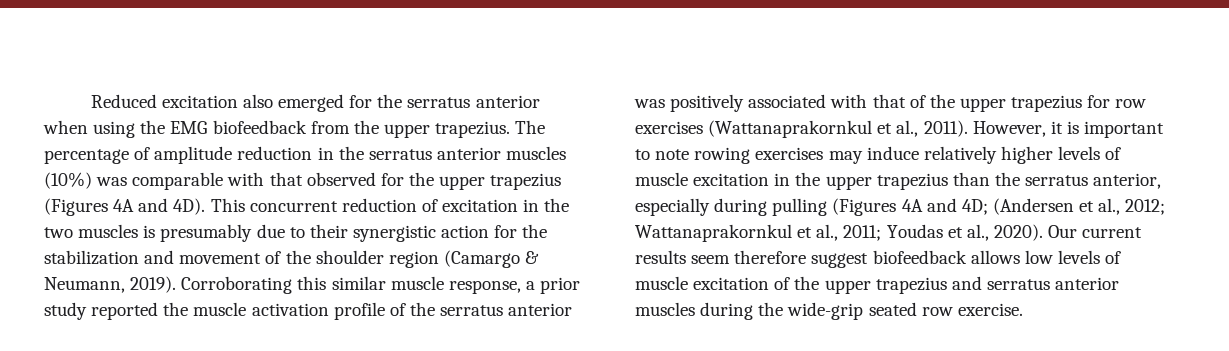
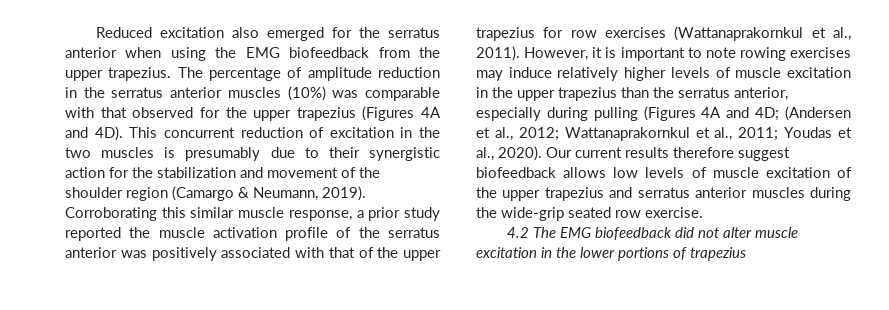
- Our current results seem therefore suggest biofeedback allows low levels of muscle excitation of the upper trapezius and serratus anterior muscles during the wide-grip seated row exercise.
+ Our current results therefore suggest biofeedback allows low levels of muscle excitation of the upper trapezius and serratus anterior muscles during the wide-grip seated row exercise.
+ 4.2 The EMG biofeedback did not alter muscle excitation in the lower portions of trapezius

